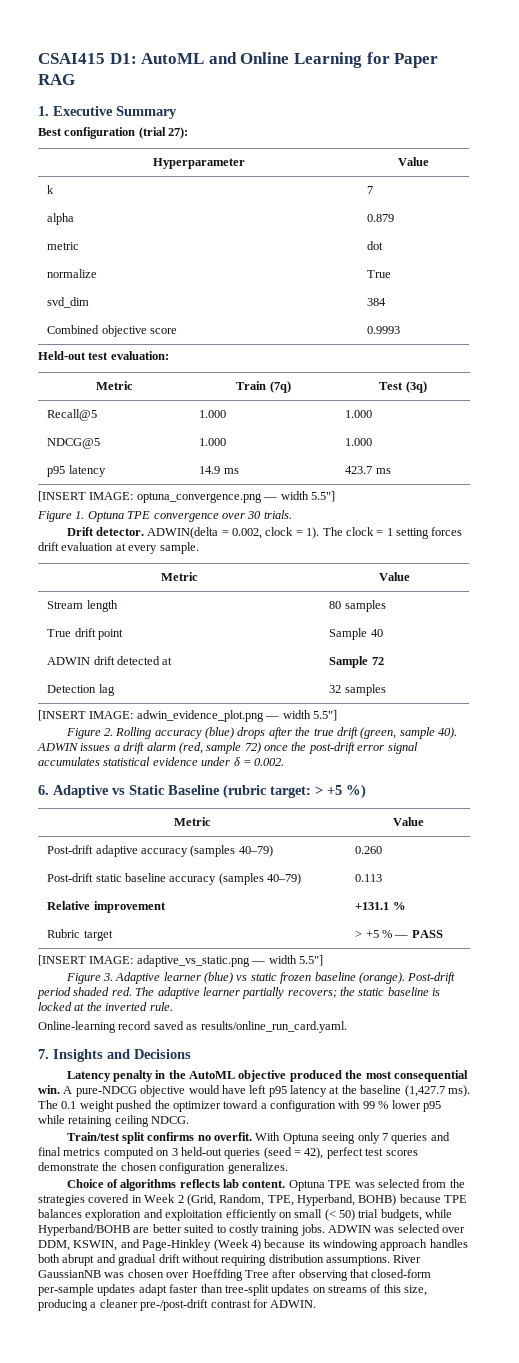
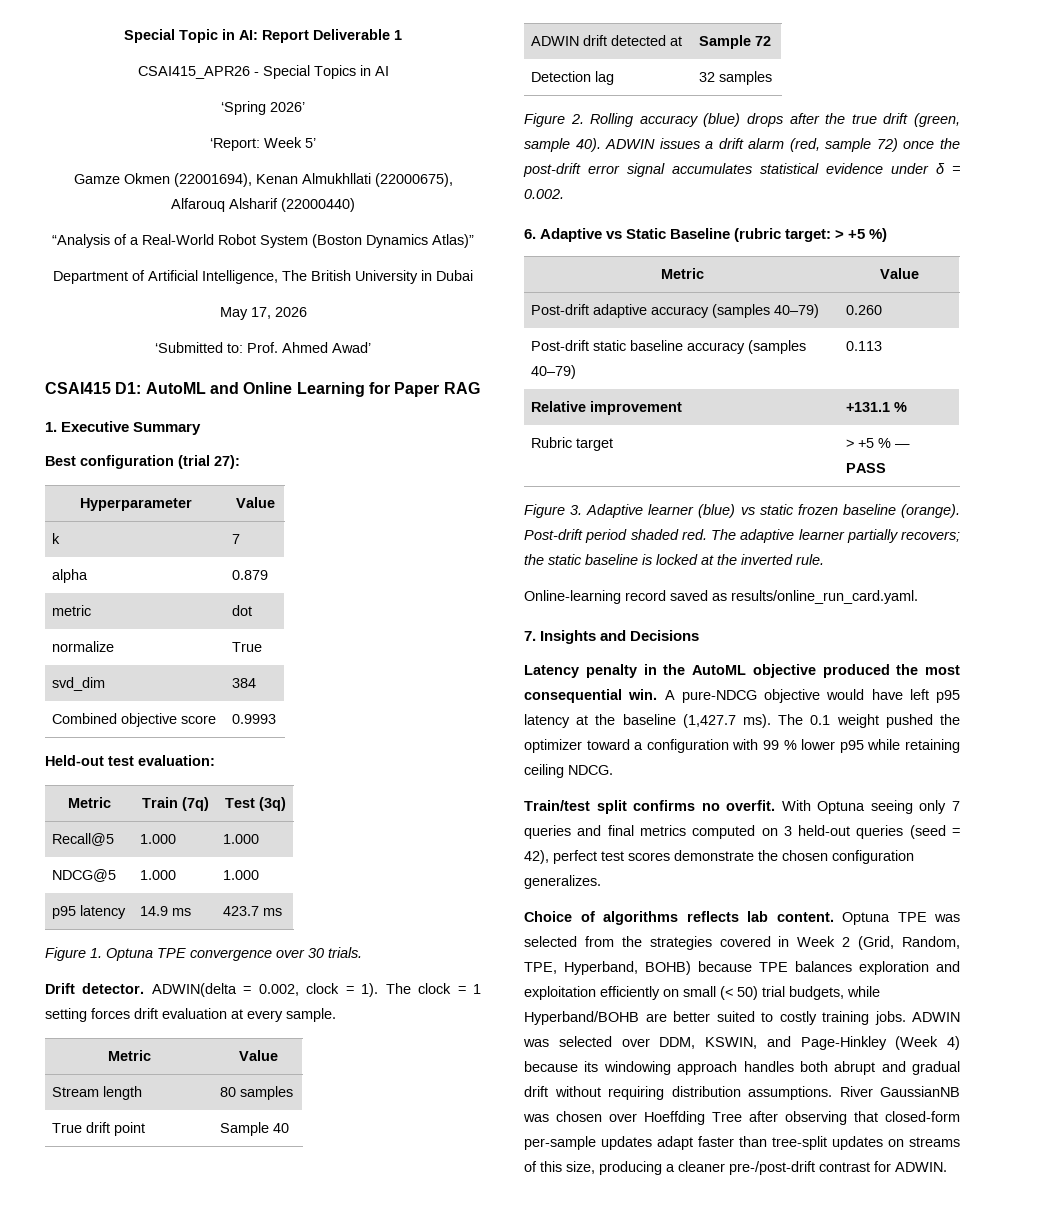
+ Special Topic in AI: Report Deliverable 1
+ CSAI415_APR26 - Special Topics in AI
+ ‘Spring 2026’
+ ‘Report: Week 5’
+ Gamze Okmen (22001694), Kenan Almukhllati (22000675), Alfarouq Alsharif (22000440)
+ “Analysis of a Real-World Robot System (Boston Dynamics Atlas)”
+ Department of Artificial Intelligence, The British University in Dubai
+ May 17, 2026
+ ‘Submitted to: Prof. Ahmed Awad’
- [INSERT IMAGE: optuna_convergence.png — width 5.5"]
- [INSERT IMAGE: adwin_evidence_plot.png — width 5.5"]
- [INSERT IMAGE: adaptive_vs_static.png — width 5.5"]

